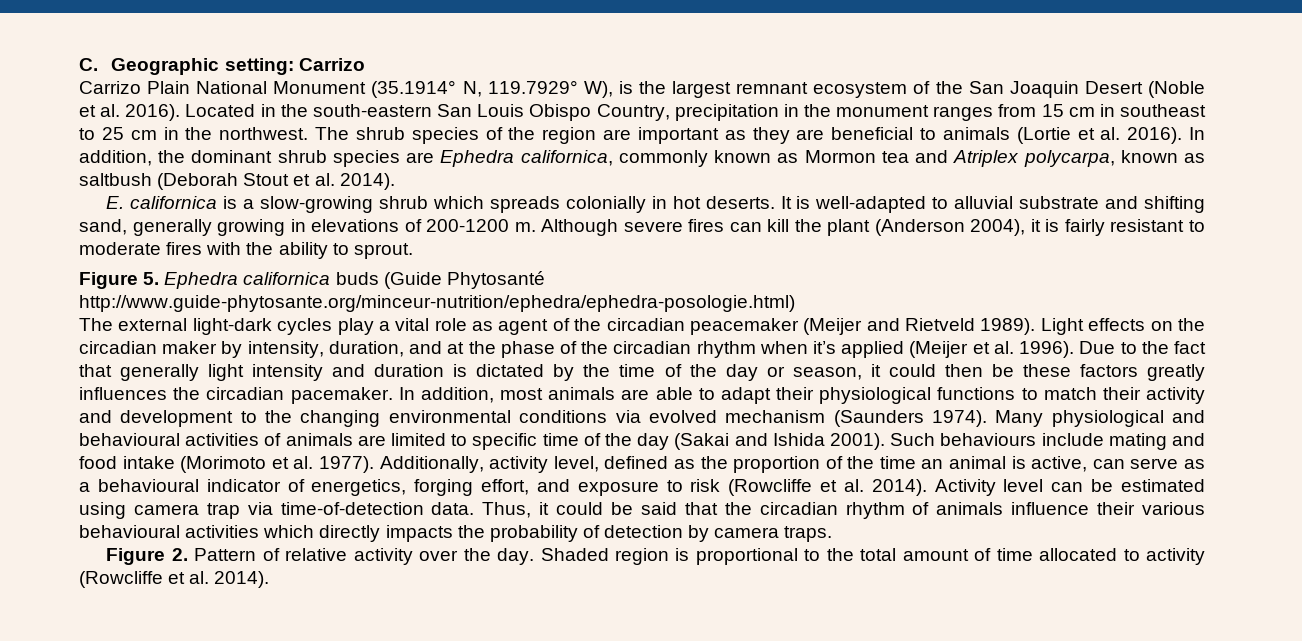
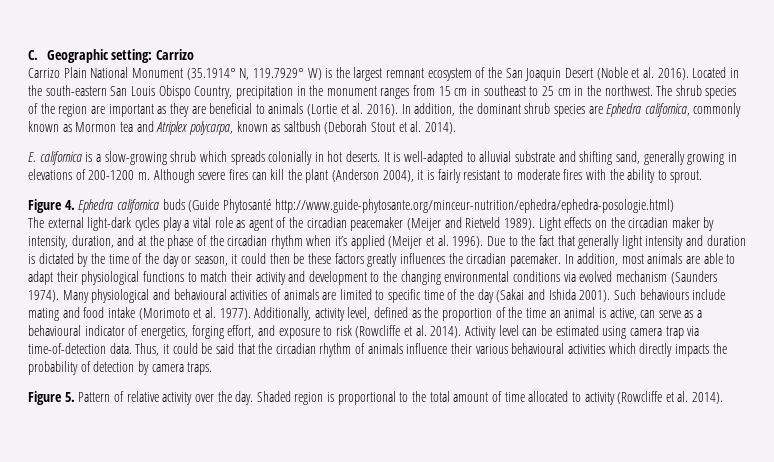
- Carrizo Plain National Monument (35.1914° N, 119.7929° W), is the largest remnant ecosystem of the San Joaquin Desert (Noble et al. 2016).
+ Carrizo Plain National Monument (35.1914° N, 119.7929° W) is the largest remnant ecosystem of the San Joaquin Desert (Noble et al. 2016).
- Figure 5. Ephedra californica buds (Guide Phytosanté http://www.guide-phytosante.org/minceur-nutrition/ephedra/ephedra-posologie.html)
+ Figure 4. Ephedra californica buds (Guide Phytosanté http://www.guide-phytosante.org/minceur-nutrition/ephedra/ephedra-posologie.html)
- Figure 2. Pattern of relative activity over the day.
+ Figure 5. Pattern of relative activity over the day.

